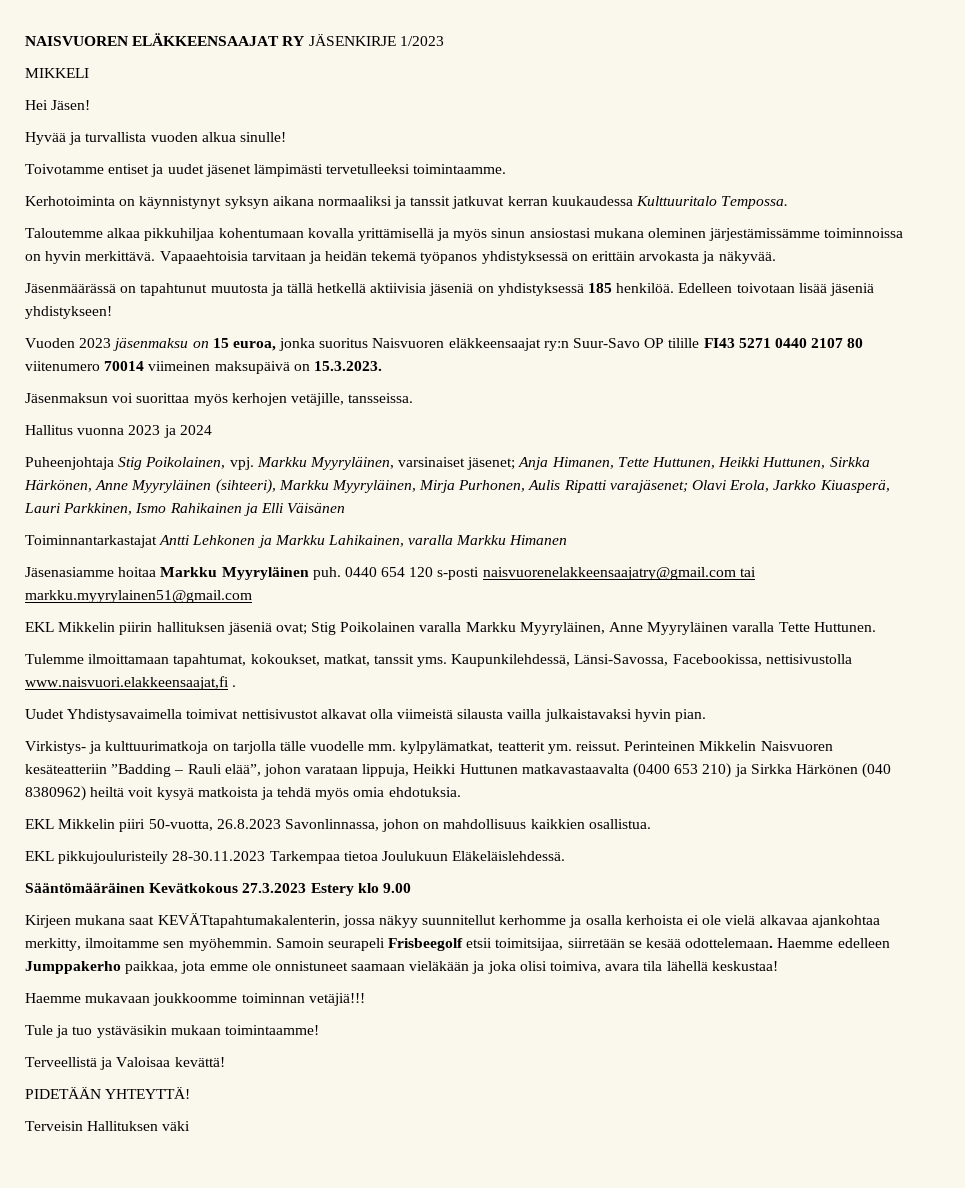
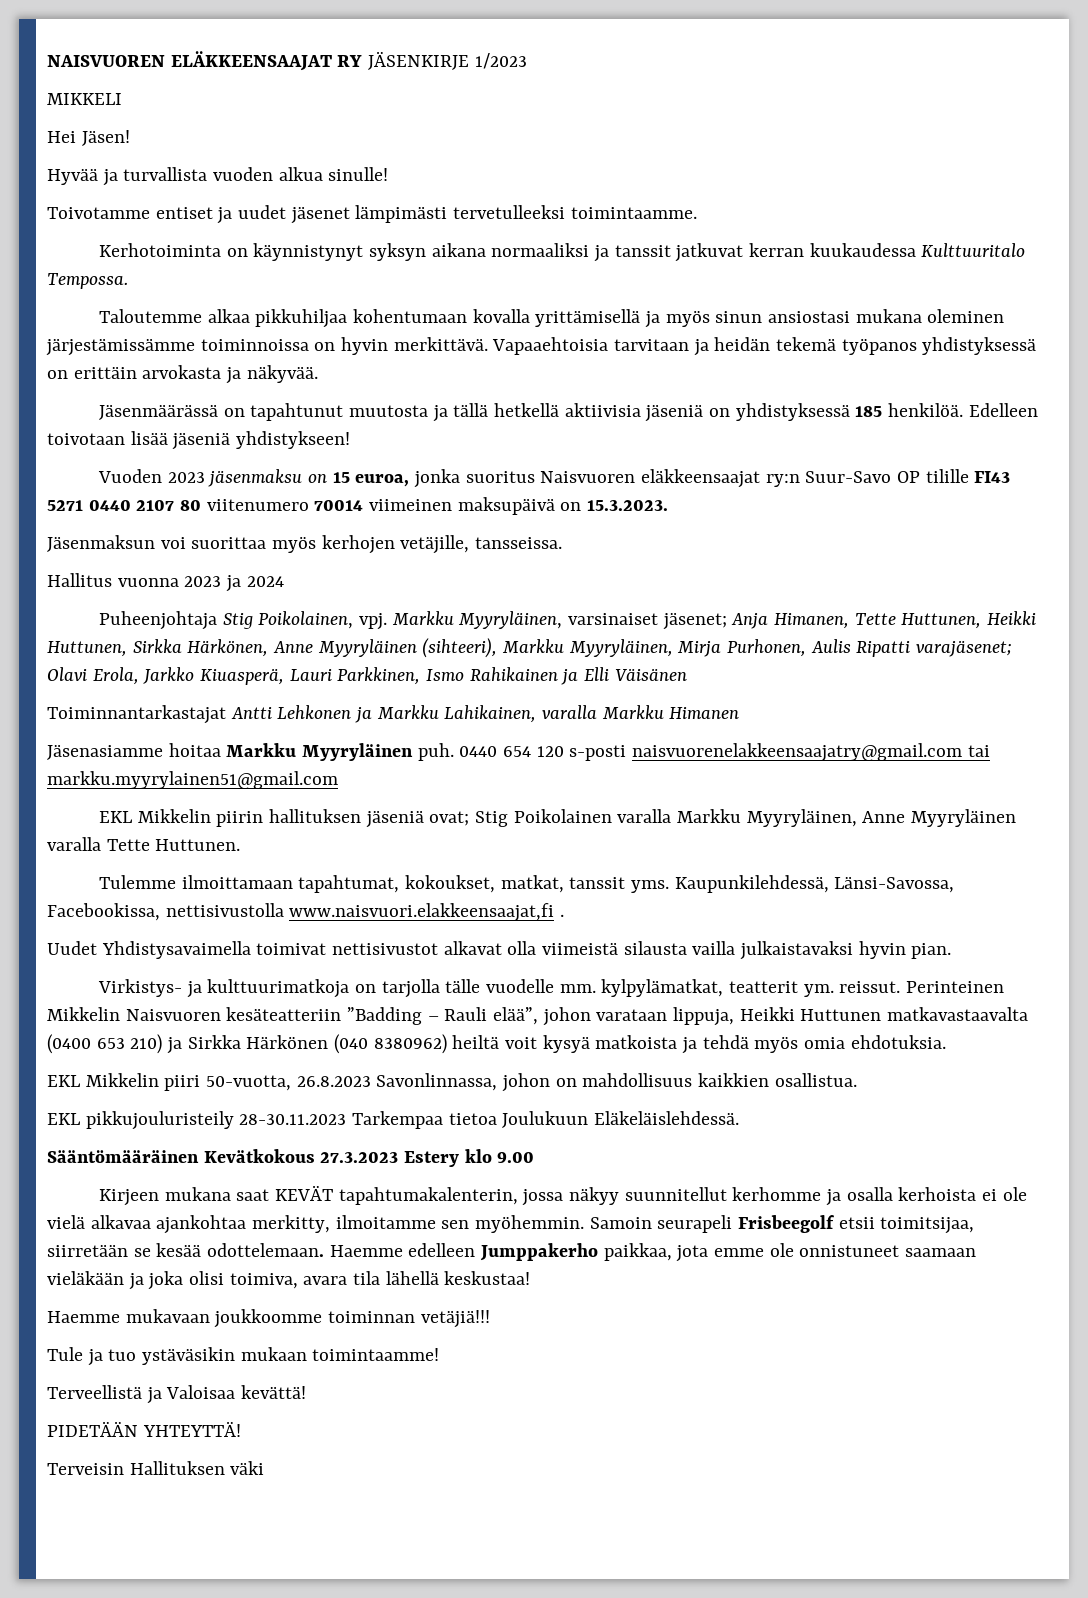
- Kirjeen mukana saat KEVÄTtapahtumakalenterin, jossa näkyy suunnitellut kerhomme ja osalla kerhoista ei ole vielä alkavaa ajankohtaa merkitty, ilmoitamme sen myöhemmin.
+ Kirjeen mukana saat KEVÄT tapahtumakalenterin, jossa näkyy suunnitellut kerhomme ja osalla kerhoista ei ole vielä alkavaa ajankohtaa merkitty, ilmoitamme sen myöhemmin.

